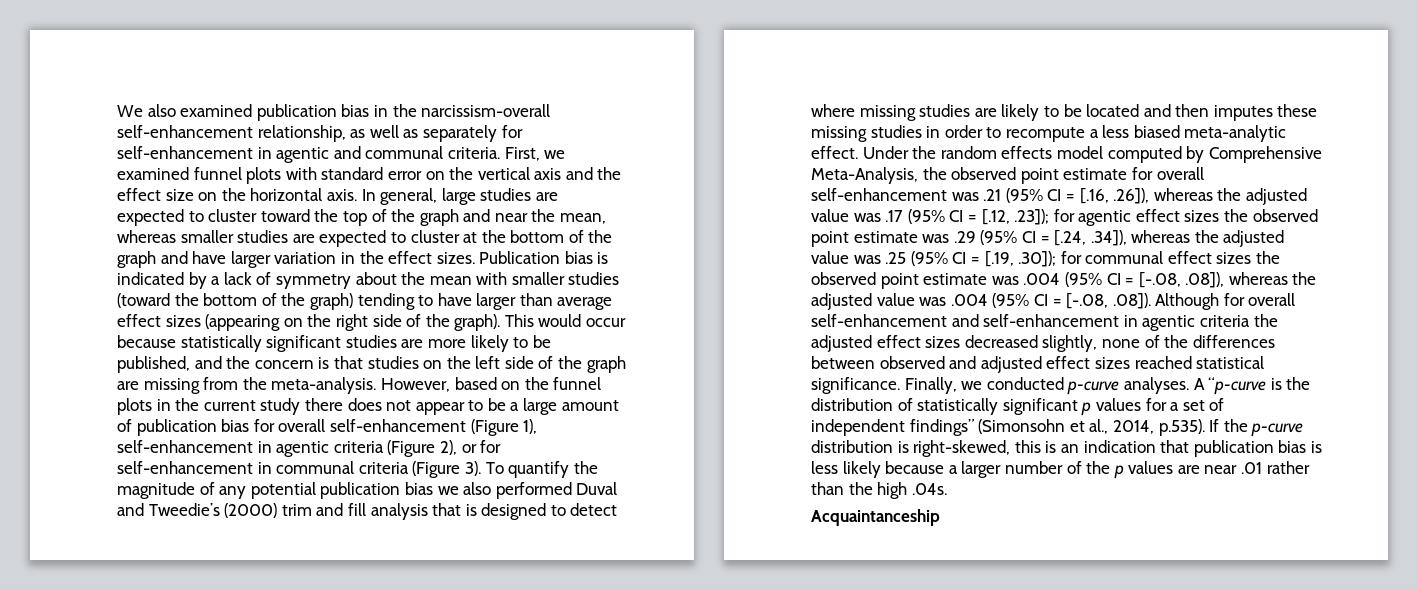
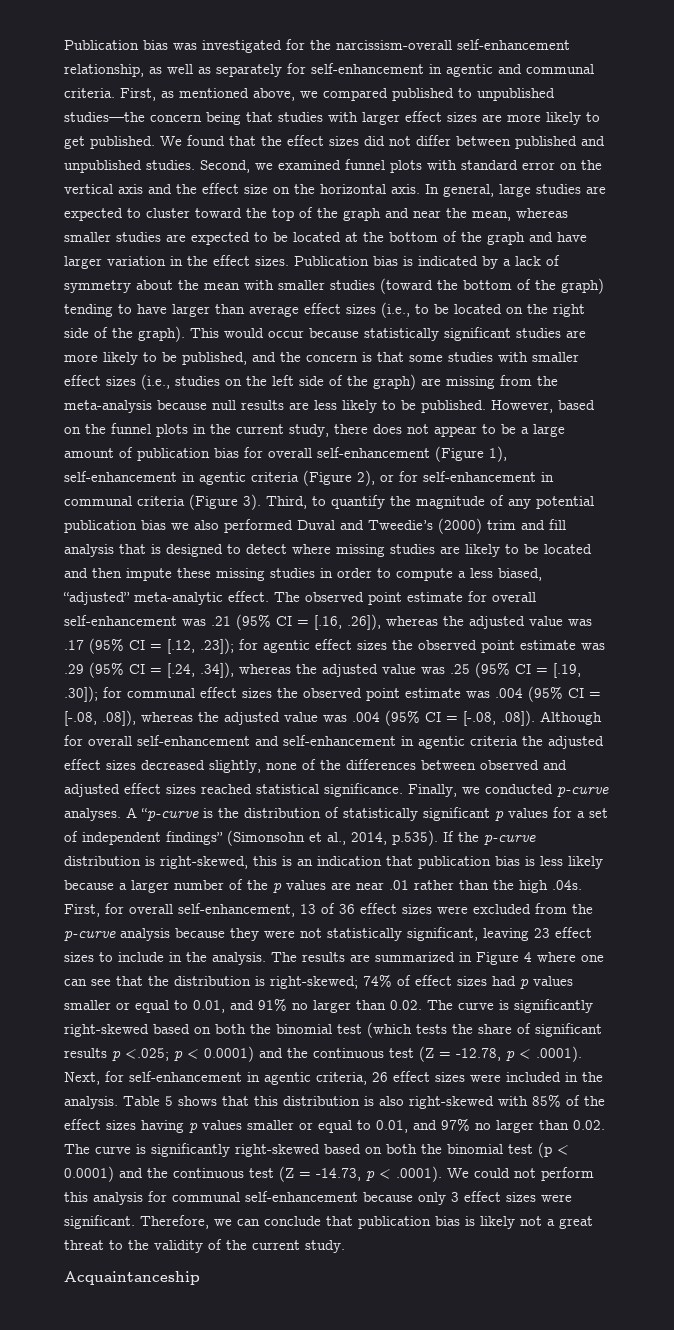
- We also examined publication bias in the narcissism-overall self-enhancement relationship, as well as separately for self-enhancement in agentic and communal criteria.
+ Publication bias was investigated for the narcissism-overall self-enhancement relationship, as well as separately for self-enhancement in agentic and communal criteria.
- First, we examined funnel plots with standard error on the vertical axis and the effect size on the horizontal axis.
+ First, as mentioned above, we compared published to unpublished studies—the concern being that studies with larger effect sizes are more likely to get published. We found that the effect sizes did not differ between published and unpublished studies. Second, we examined funnel plots with standard error on the vertical axis and the effect size on the horizontal axis.
- In general, large studies are expected to cluster toward the top of the graph and near the mean, whereas smaller studies are expected to cluster at the bottom of the graph and have larger variation in the effect sizes.
+ In general, large studies are expected to cluster toward the top of the graph and near the mean, whereas smaller studies are expected to be located at the bottom of the graph and have larger variation in the effect sizes.
- Publication bias is indicated by a lack of symmetry about the mean with smaller studies (toward the bottom of the graph) tending to have larger than average effect sizes (appearing on the right side of the graph).
+ Publication bias is indicated by a lack of symmetry about the mean with smaller studies (toward the bottom of the graph) tending to have larger than average effect sizes (i.e., to be located on the right side of the graph).
- This would occur because statistically significant studies are more likely to be published, and the concern is that studies on the left side of the graph are missing from the meta-analysis.
+ This would occur because statistically significant studies are more likely to be published, and the concern is that some studies with smaller effect sizes (i.e., studies on the left side of the graph) are missing from the meta-analysis because null results are less likely to be published.
- However, based on the funnel plots in the current study there does not appear to be a large amount of publication bias for overall self-enhancement (Figure 1), self-enhancement in agentic criteria (Figure 2), or for self-enhancement in communal criteria (Figure 3).
+ However, based on the funnel plots in the current study, there does not appear to be a large amount of publication bias for overall self-enhancement (Figure 1), self-enhancement in agentic criteria (Figure 2), or for self-enhancement in communal criteria (Figure 3).
- To quantify the magnitude of any potential publication bias we also performed Duval and Tweedie’s (2000) trim and fill analysis that is designed to detect where missing studies are likely to be located and then imputes these missing studies in order to recompute a less biased meta-analytic effect. Under the random effects model computed by Comprehensive Meta-Analysis, the observed point estimate for overall self-enhancement was .21 (95% CI = [.16, .26]), whereas the adjusted value was .17 (95% CI = [.12, .23]);
+ Third, to quantify the magnitude of any potential publication bias we also performed Duval and Tweedie’s (2000) trim and fill analysis that is designed to detect where missing studies are likely to be located and then impute these missing studies in order to compute a less biased, “adjusted” meta-analytic effect. The observed point estimate for overall self-enhancement was .21 (95% CI = [.16, .26]), whereas the adjusted value was .17 (95% CI = [.12, .23]);
- A “p-curve is the distribution of statistically significant p values for a set of independent findings” (Simonsohn et al., 2014, p.535). If the p-curve distribution is right-skewed, this is an indication that publication bias is less likely because a larger number of the p values are near .01 rather than the high .04s.
+ A “p-curve is the distribution of statistically significant p values for a set of independent findings” (Simonsohn et al., 2014, p.535). If the p-curve distribution is right-skewed, this is an indication that publication bias is less likely because a larger number of the p values are near .01 rather than the high .04s. First, for overall self-enhancement, 13 of 36 effect sizes were excluded from the p-curve analysis because they were not statistically significant, leaving 23 effect sizes to include in the analysis. The results are summarized in Figure 4 where one can see that the distribution is right-skewed; 74% of effect sizes had p values smaller or equal to 0.01, and 91% no larger than 0.02. The curve is significantly right-skewed based on both the binomial test (which tests the share of significant results p <.025; p < 0.0001) and the continuous test (Z = -12.78, p < .0001). Next, for self-enhancement in agentic criteria, 26 effect sizes were included in the analysis. Table 5 shows that this distribution is also right-skewed with 85% of the effect sizes having p values smaller or equal to 0.01, and 97% no larger than 0.02. The curve is significantly right-skewed based on both the binomial test (p < 0.0001) and the continuous test (Z = -14.73, p < .0001). We could not perform this analysis for communal self-enhancement because only 3 effect sizes were significant. Therefore, we can conclude that publication bias is likely not a great threat to the validity of the current study.

